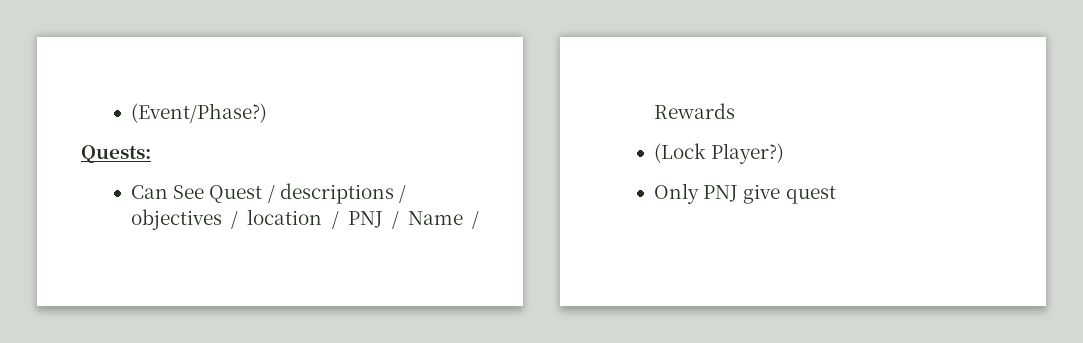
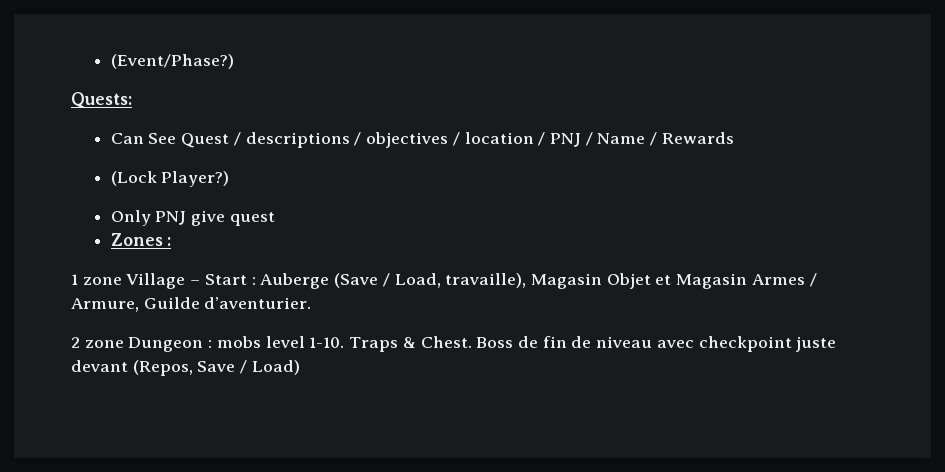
+ Zones :
+ 1 zone Village – Start : Auberge (Save / Load, travaille), Magasin Objet et Magasin Armes / Armure, Guilde d’aventurier.
+ 2 zone Dungeon : mobs level 1-10. Traps & Chest. Boss de fin de niveau avec checkpoint juste devant (Repos, Save / Load)

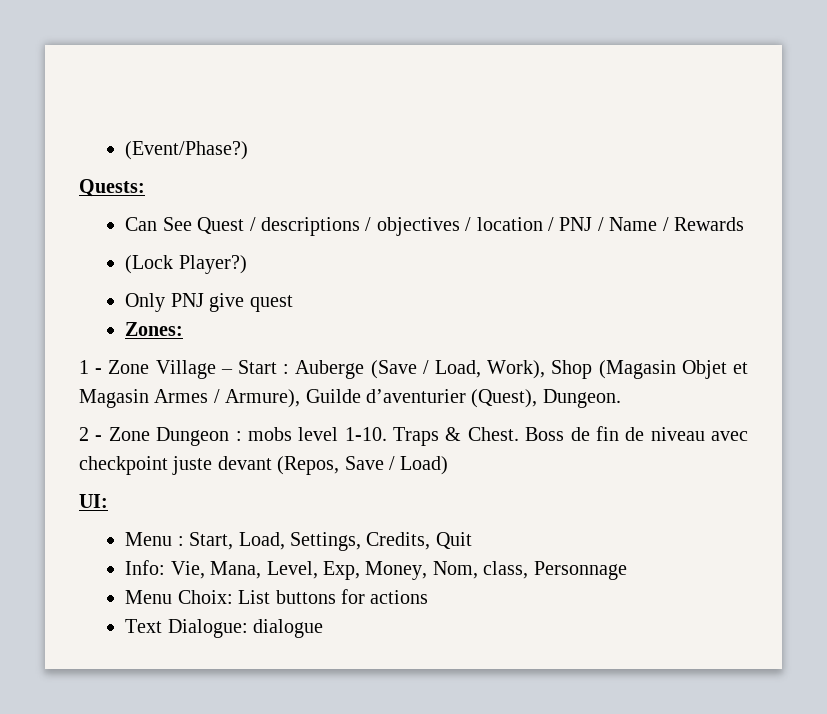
- Zones :
+ Zones:
- 1 zone Village – Start : Auberge (Save / Load, travaille), Magasin Objet et Magasin Armes / Armure, Guilde d’aventurier.
+ 1 - Zone Village – Start : Auberge (Save / Load, Work), Shop (Magasin Objet et Magasin Armes / Armure), Guilde d’aventurier (Quest), Dungeon.
- 2 zone Dungeon : mobs level 1-10.
+ 2 - Zone Dungeon : mobs level 1-10.
+ UI:
+ Menu : Start, Load, Settings, Credits, Quit
+ Info: Vie, Mana, Level, Exp, Money, Nom, class, Personnage
+ Menu Choix: List buttons for actions
+ Text Dialogue: dialogue

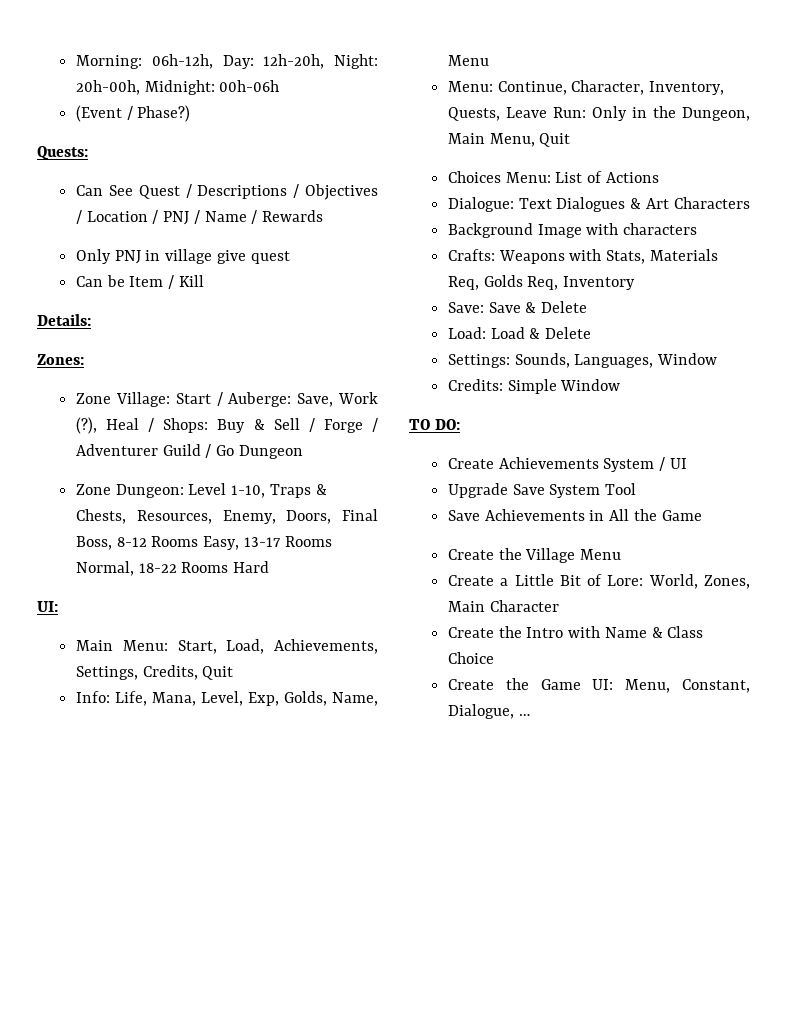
- (Event/Phase?)
+ Morning: 06h-12h, Day: 12h-20h, Night: 20h-00h, Midnight: 00h-06h
+ (Event / Phase?)
- Can See Quest / descriptions / objectives / location / PNJ / Name / Rewards
+ Can See Quest / Descriptions / Objectives / Location / PNJ / Name / Rewards
- (Lock Player?)
- Only PNJ give quest
+ Only PNJ in village give quest
+ Can be Item / Kill
+ Details:
  Zones:
- 1 - Zone Village – Start : Auberge (Save / Load, Work), Shop (Magasin Objet et Magasin Armes / Armure), Guilde d’aventurier (Quest), Dungeon.
- 2 - Zone Dungeon : mobs level 1-10. Traps & Chest. Boss de fin de niveau avec checkpoint juste devant (Repos, Save / Load)
+ Zone Village: Start / Auberge: Save, Work (?), Heal / Shops: Buy & Sell / Forge / Adventurer Guild / Go Dungeon
+ Zone Dungeon: Level 1-10, Traps & Chests, Resources, Enemy, Doors, Final Boss, 8-12 Rooms Easy, 13-17 Rooms Normal, 18-22 Rooms Hard
- Menu : Start, Load, Settings, Credits, Quit
+ Main Menu: Start, Load, Achievements, Settings, Credits, Quit
- Info: Vie, Mana, Level, Exp, Money, Nom, class, Personnage
- Menu Choix: List buttons for actions
- Text Dialogue: dialogue
+ Info: Life, Mana, Level, Exp, Golds, Name, Menu
+ Menu: Continue, Character, Inventory, Quests, Leave Run: Only in the Dungeon, Main Menu, Quit
+ Choices Menu: List of Actions
+ Dialogue: Text Dialogues & Art Characters
+ Background Image with characters
+ Crafts: Weapons with Stats, Materials Req, Golds Req, Inventory
+ Save: Save & Delete
+ Load: Load & Delete
+ Settings: Sounds, Languages, Window
+ Credits: Simple Window
+ TO DO:
+ Create Achievements System / UI
+ Upgrade Save System Tool
+ Save Achievements in All the Game
+ Create the Village Menu
+ Create a Little Bit of Lore: World, Zones, Main Character
+ Create the Intro with Name & Class Choice
+ Create the Game UI: Menu, Constant, Dialogue, …

